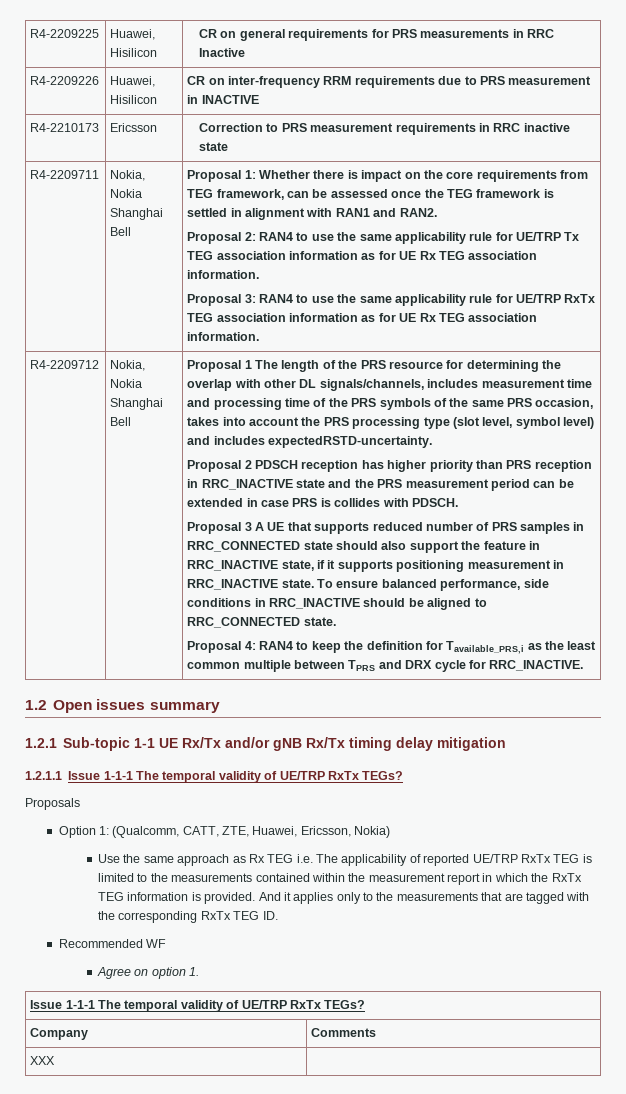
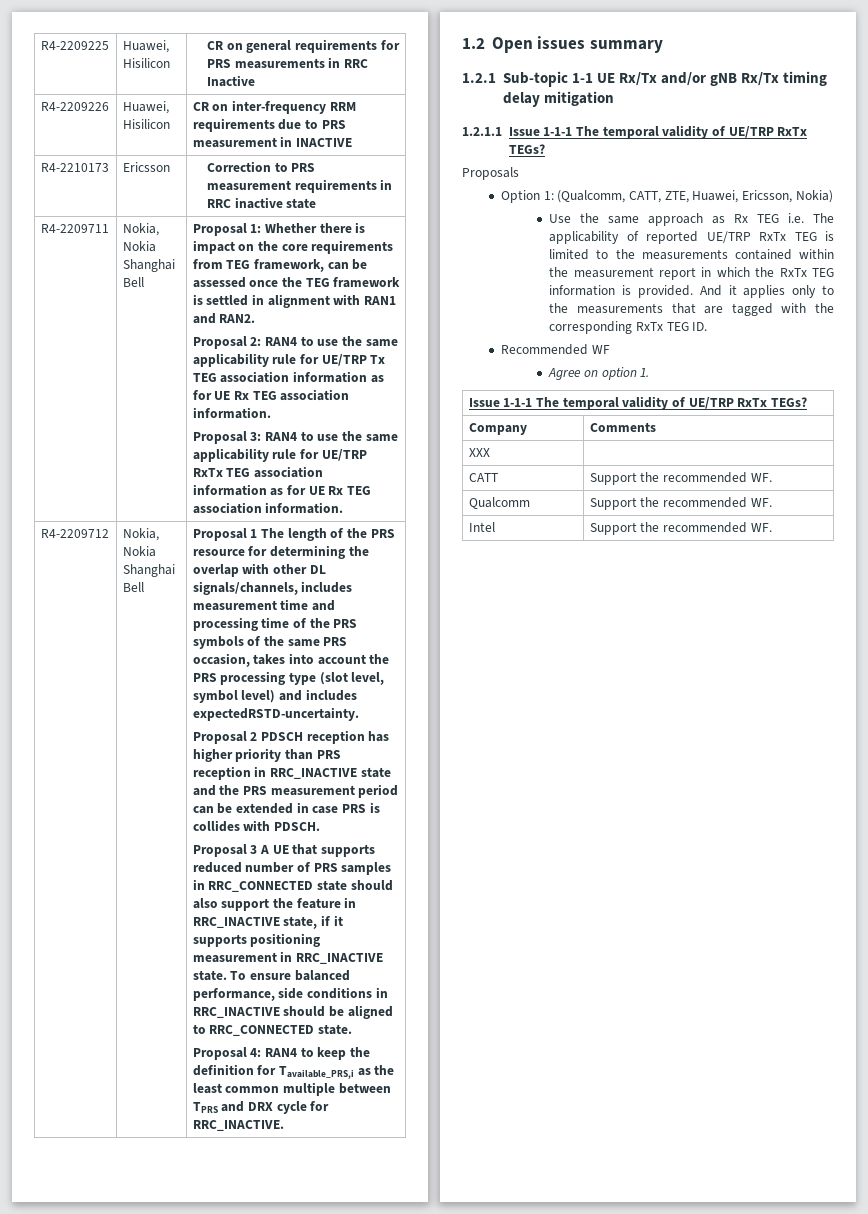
+ CATT | Support the recommended WF.
+ Qualcomm | Support the recommended WF.
+ Intel | Support the recommended WF.

